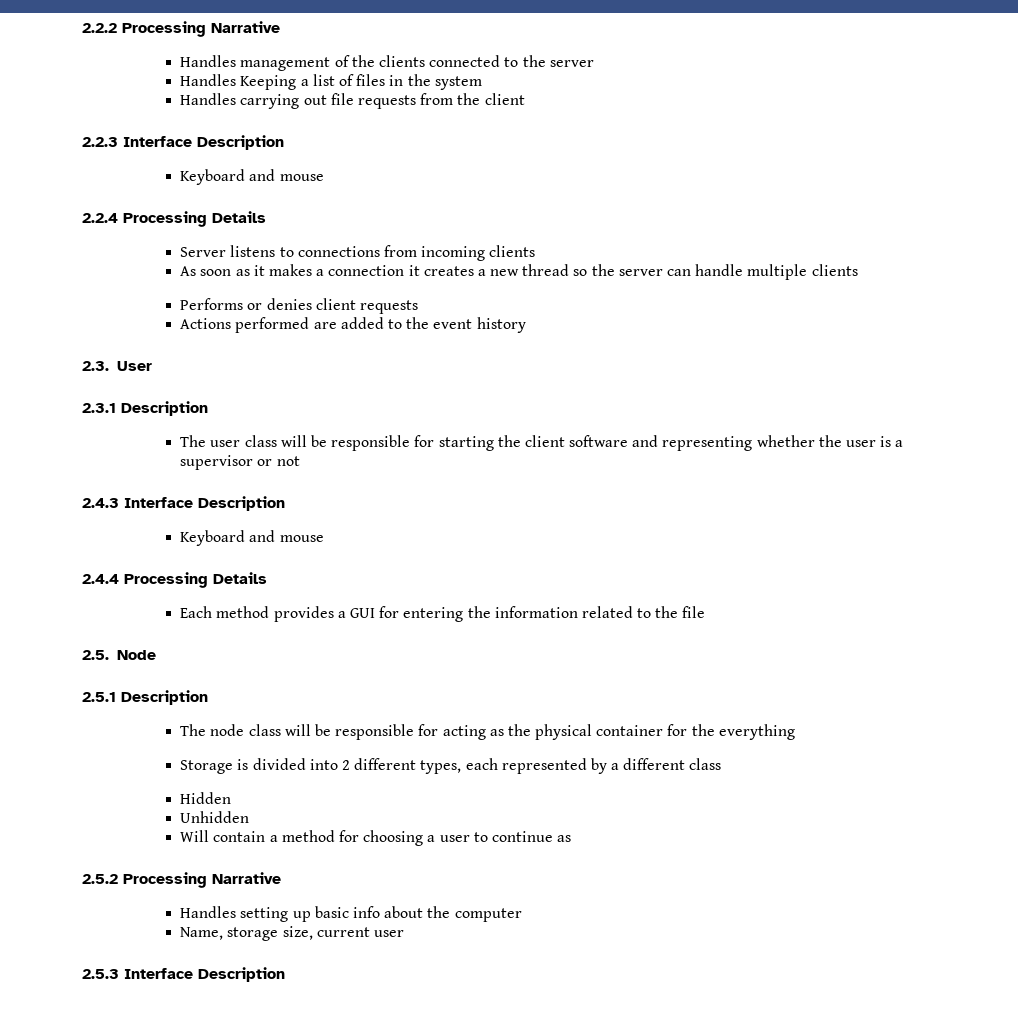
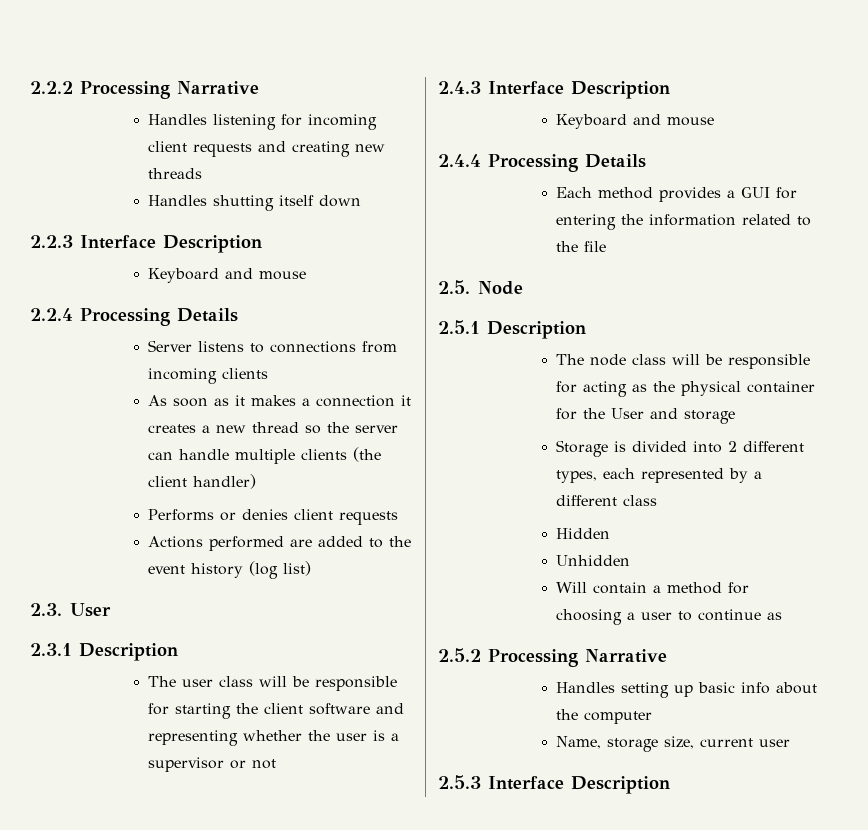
- Handles management of the clients connected to the server
- Handles Keeping a list of files in the system
- Handles carrying out file requests from the client
+ Handles listening for incoming client requests and creating new threads
+ Handles shutting itself down
- As soon as it makes a connection it creates a new thread so the server can handle multiple clients
+ As soon as it makes a connection it creates a new thread so the server can handle multiple clients (the client handler)
- Actions performed are added to the event history
+ Actions performed are added to the event history (log list)
- The node class will be responsible for acting as the physical container for the everything
+ The node class will be responsible for acting as the physical container for the User and storage

